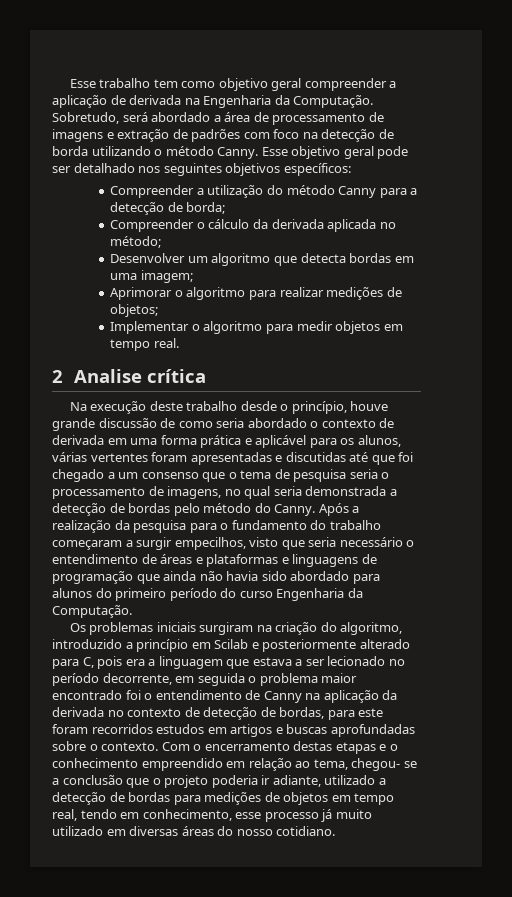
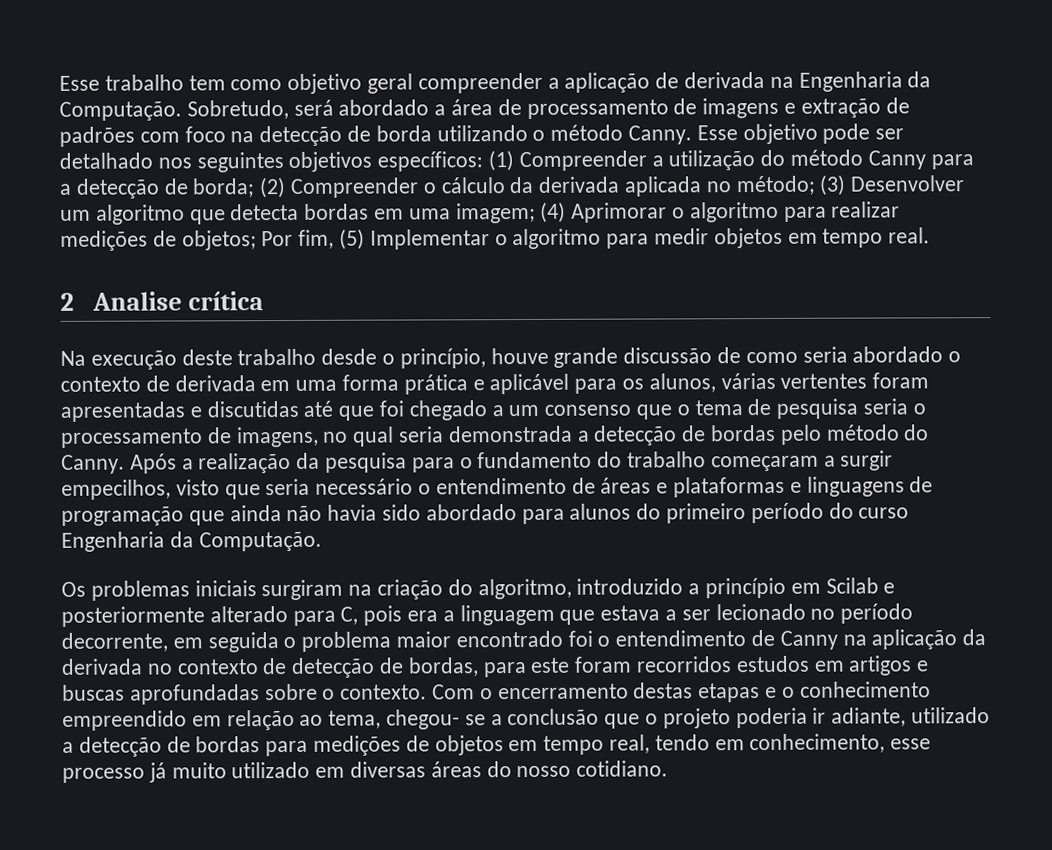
- Esse objetivo geral pode ser detalhado nos seguintes objetivos específicos:
- Compreender a utilização do método Canny para a detecção de borda;
- Compreender o cálculo da derivada aplicada no método;
- Desenvolver um algoritmo que detecta bordas em uma imagem;
- Aprimorar o algoritmo para realizar medições de objetos;
- Implementar o algoritmo para medir objetos em tempo real.
+ Esse objetivo pode ser detalhado nos seguintes objetivos específicos: (1) Compreender a utilização do método Canny para a detecção de borda; (2) Compreender o cálculo da derivada aplicada no método; (3) Desenvolver um algoritmo que detecta bordas em uma imagem; (4) Aprimorar o algoritmo para realizar medições de objetos; Por fim, (5) Implementar o algoritmo para medir objetos em tempo real.

